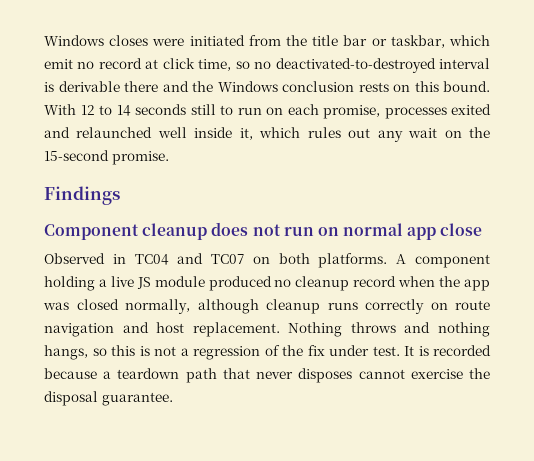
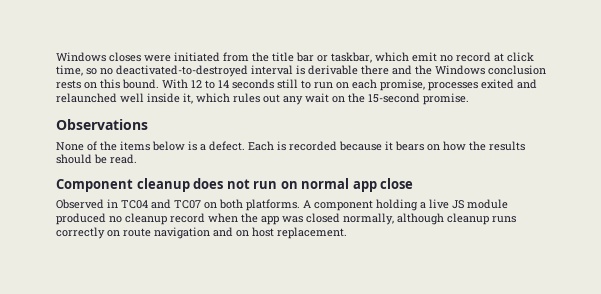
- Findings
+ Observations
+ None of the items below is a defect. Each is recorded because it bears on how the results should be read.
- A component holding a live JS module produced no cleanup record when the app was closed normally, although cleanup runs correctly on route navigation and host replacement. Nothing throws and nothing hangs, so this is not a regression of the fix under test. It is recorded because a teardown path that never disposes cannot exercise the disposal guarantee.
+ A component holding a live JS module produced no cleanup record when the app was closed normally, although cleanup runs correctly on route navigation and on host replacement.

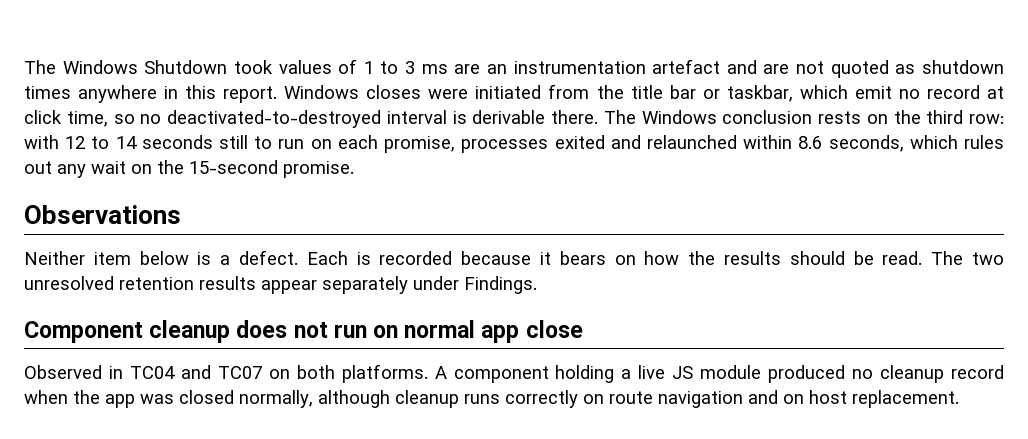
+ The Windows Shutdown took values of 1 to 3 ms are an instrumentation artefact and are not quoted as shutdown times anywhere in this report.
- Windows closes were initiated from the title bar or taskbar, which emit no record at click time, so no deactivated-to-destroyed interval is derivable there and the Windows conclusion rests on this bound. With 12 to 14 seconds still to run on each promise, processes exited and relaunched well inside it, which rules out any wait on the 15-second promise.
+ Windows closes were initiated from the title bar or taskbar, which emit no record at click time, so no deactivated-to-destroyed interval is derivable there. The Windows conclusion rests on the third row: with 12 to 14 seconds still to run on each promise, processes exited and relaunched within 8.6 seconds, which rules out any wait on the 15-second promise.
- None of the items below is a defect.
+ Neither item below is a defect.
+ The two unresolved retention results appear separately under Findings.

